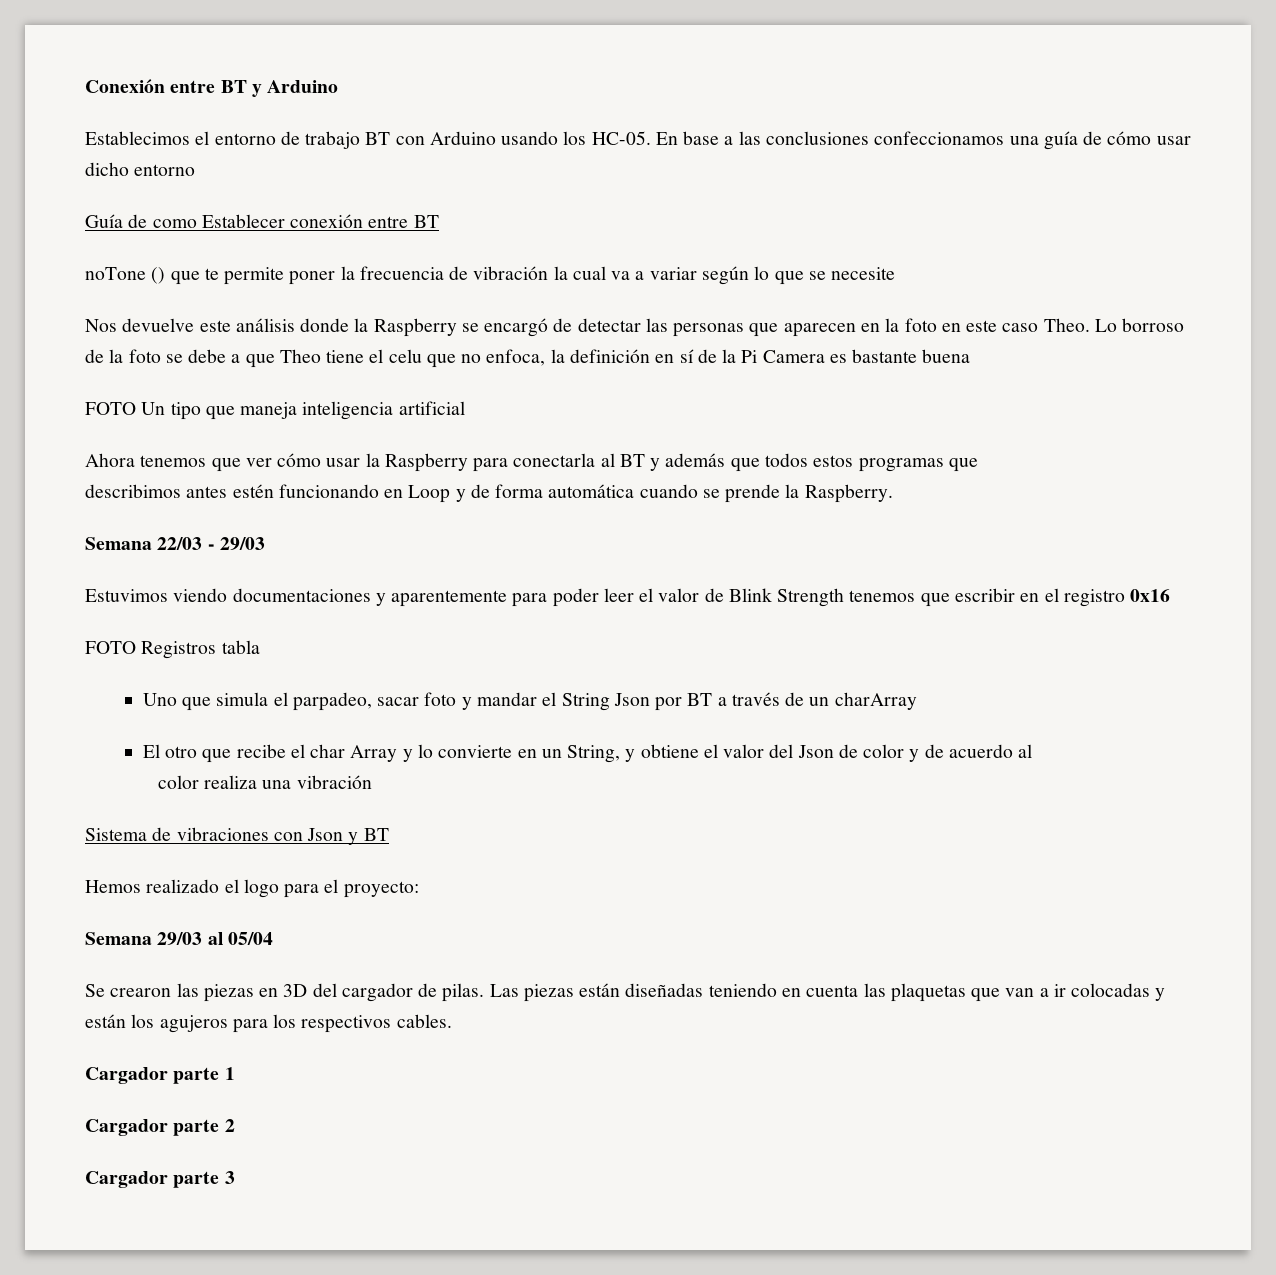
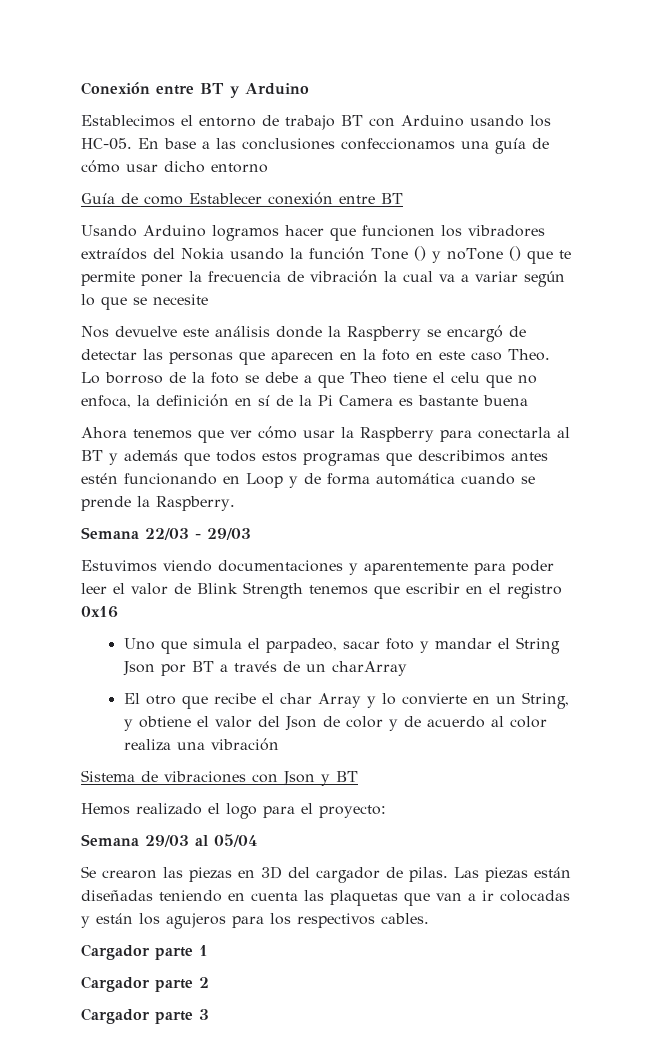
- noTone () que te permite poner la frecuencia de vibración la cual va a variar según lo que se necesite
+ Usando Arduino logramos hacer que funcionen los vibradores extraídos del Nokia usando la función Tone () y noTone () que te permite poner la frecuencia de vibración la cual va a variar según lo que se necesite
- FOTO Un tipo que maneja inteligencia artificial
- Ahora tenemos que ver cómo usar la Raspberry para conectarla al BT y además que todos estos programas que
- describimos antes estén funcionando en Loop y de forma automática cuando se prende la Raspberry.
+ Ahora tenemos que ver cómo usar la Raspberry para conectarla al BT y además que todos estos programas que describimos antes estén funcionando en Loop y de forma automática cuando se prende la Raspberry.
- FOTO Registros tabla
- El otro que recibe el char Array y lo convierte en un String, y obtiene el valor del Json de color y de acuerdo al
- color realiza una vibración
+ El otro que recibe el char Array y lo convierte en un String, y obtiene el valor del Json de color y de acuerdo al color realiza una vibración

